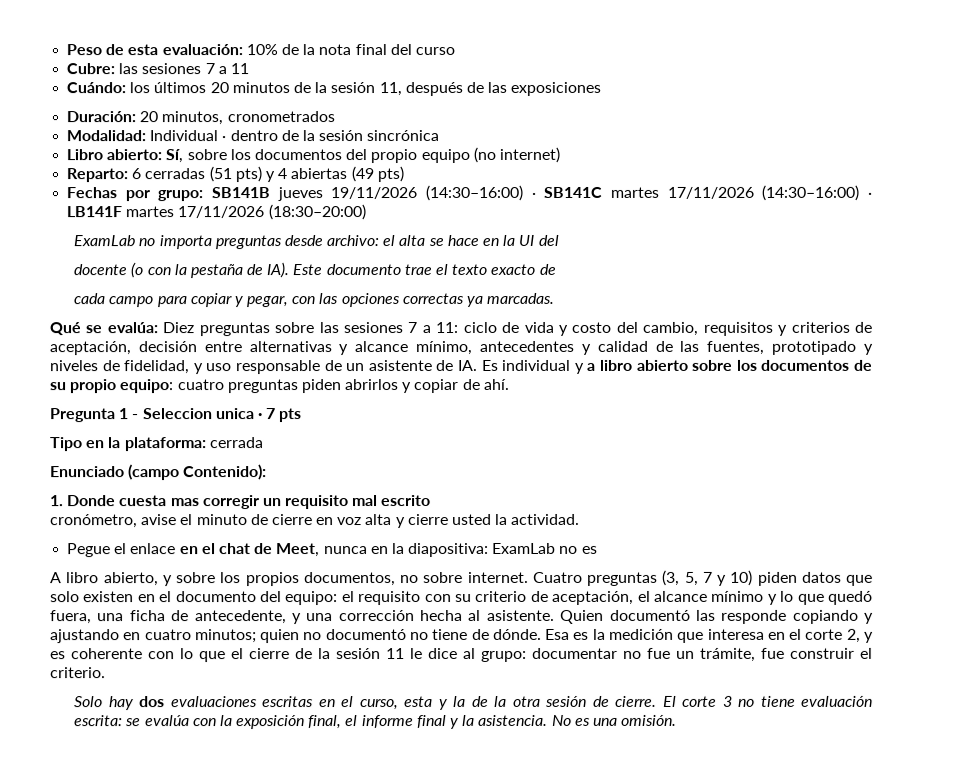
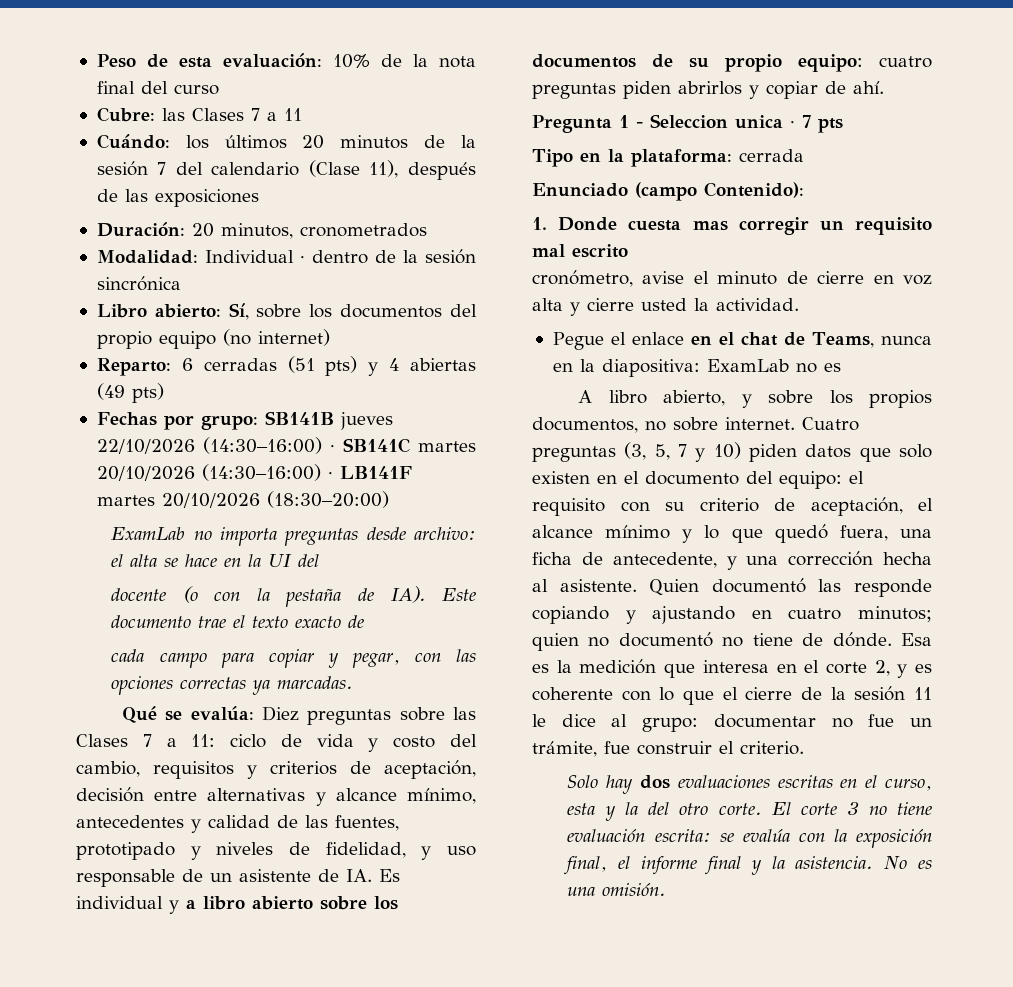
- Cubre: las sesiones 7 a 11
+ Cubre: las Clases 7 a 11
- Cuándo: los últimos 20 minutos de la sesión 11, después de las exposiciones
+ Cuándo: los últimos 20 minutos de la sesión 7 del calendario (Clase 11), después de las exposiciones
- Fechas por grupo: SB141B jueves 19/11/2026 (14:30–16:00) · SB141C martes 17/11/2026 (14:30–16:00) · LB141F martes 17/11/2026 (18:30–20:00)
+ Fechas por grupo: SB141B jueves 22/10/2026 (14:30–16:00) · SB141C martes 20/10/2026 (14:30–16:00) · LB141F martes 20/10/2026 (18:30–20:00)
- Diez preguntas sobre las sesiones 7 a 11:
+ Diez preguntas sobre las Clases 7 a 11:
- Pegue el enlace en el chat de Meet, nunca en la diapositiva: ExamLab no es
+ Pegue el enlace en el chat de Teams, nunca en la diapositiva: ExamLab no es
- Solo hay dos evaluaciones escritas en el curso, esta y la de la otra sesión de cierre.
+ Solo hay dos evaluaciones escritas en el curso, esta y la del otro corte.

